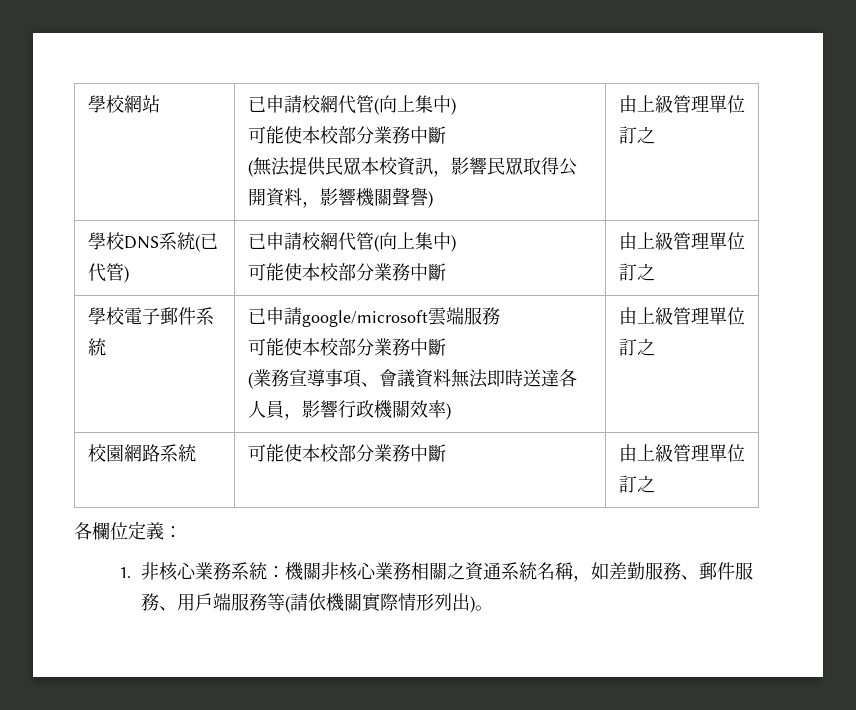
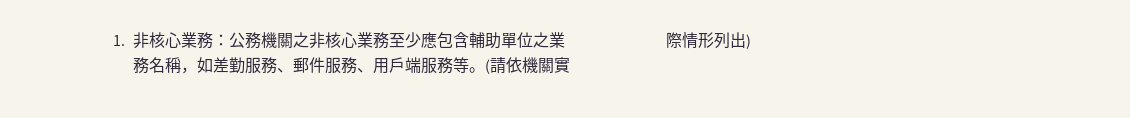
- 學校網站 | 已申請校網代管(向上集中)
- 可能使本校部分業務中斷
- (無法提供民眾本校資訊，影響民眾取得公開資料，影響機關聲譽) | 由上級管理單位訂之
- 學校DNS系統(已代管) | 已申請校網代管(向上集中)
- 可能使本校部分業務中斷 | 由上級管理單位訂之
- 學校電子郵件系統 | 已申請google/microsoft雲端服務
- 可能使本校部分業務中斷
- (業務宣導事項、會議資料無法即時送達各人員，影響行政機關效率) | 由上級管理單位訂之
- 校園網路系統 | 可能使本校部分業務中斷 | 由上級管理單位訂之
- 各欄位定義：
- 1.非核心業務系統：機關非核心業務相關之資通系統名稱，如差勤服務、郵件服務、用戶端服務等(請依機關實際情形列出)。
+ 1.非核心業務：公務機關之非核心業務至少應包含輔助單位之業務名稱，如差勤服務、郵件服務、用戶端服務等。(請依機關實際情形列出)

